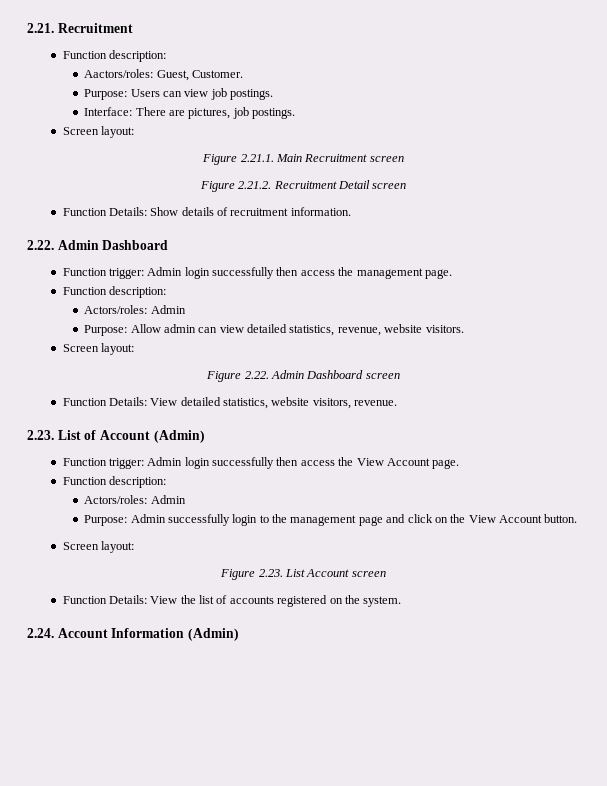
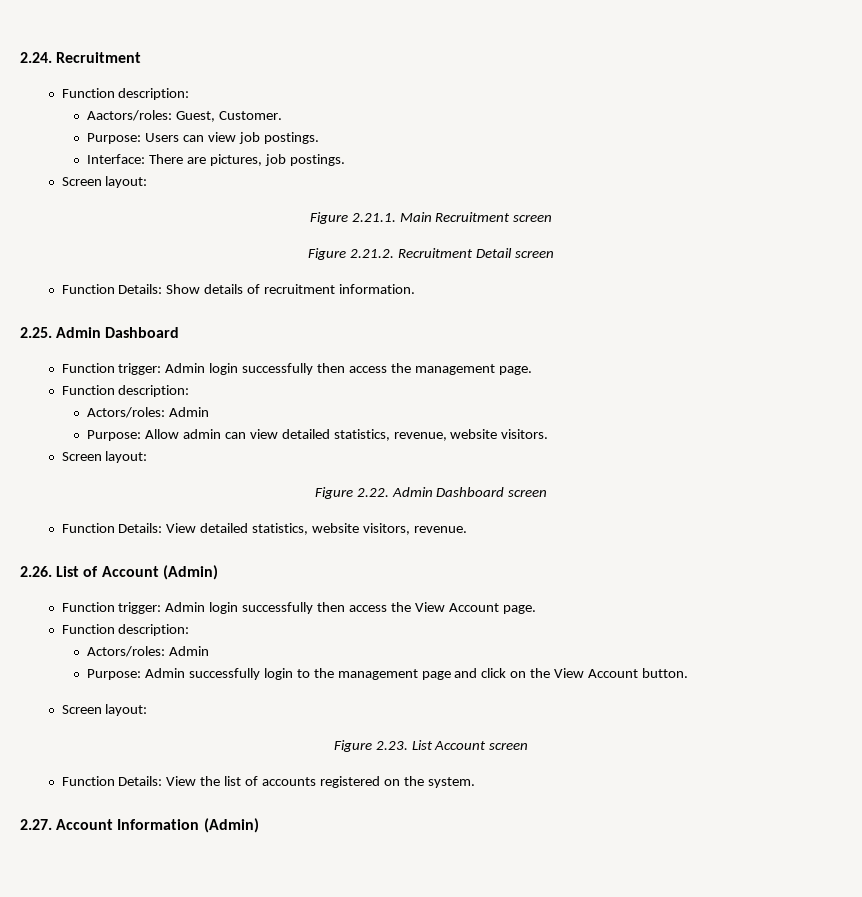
- 2.21. Recruitment
+ 2.24. Recruitment
  Function Details: Show details of recruitment information.
- 2.22. Admin Dashboard
+ 2.25. Admin Dashboard
- 2.23. List of Account (Admin)
+ 2.26. List of Account (Admin)
- 2.24. Account Information (Admin)
+ 2.27. Account Information (Admin)

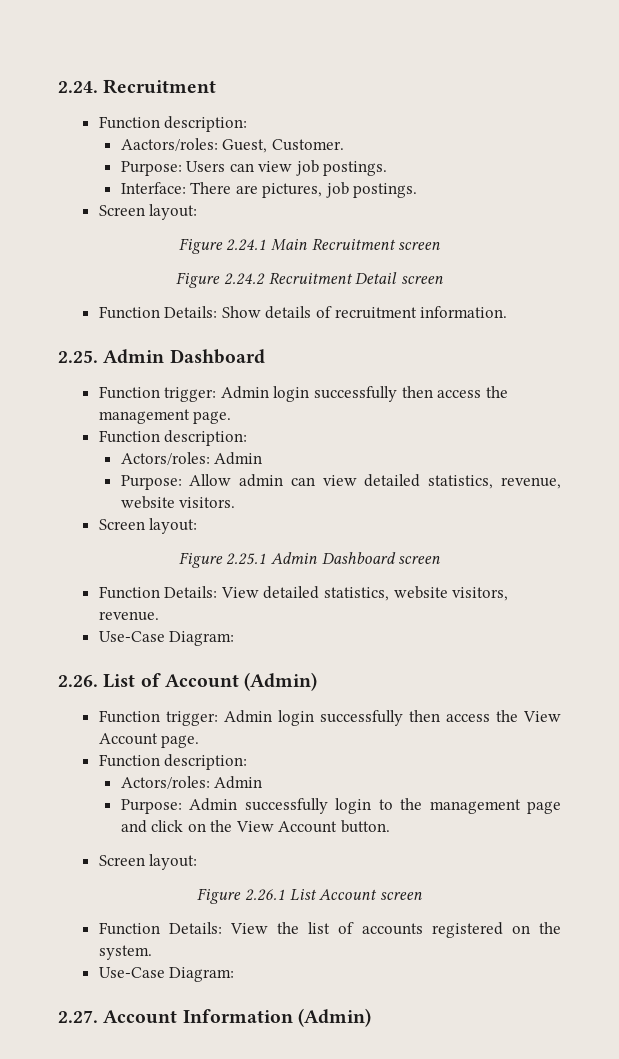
- Figure 2.21.1. Main Recruitment screen
+ Figure 2.24.1 Main Recruitment screen
- Figure 2.21.2. Recruitment Detail screen
+ Figure 2.24.2 Recruitment Detail screen
- Figure 2.22. Admin Dashboard screen
+ Figure 2.25.1 Admin Dashboard screen
  Function Details: View detailed statistics, website visitors, revenue.
+ Use-Case Diagram:
- Figure 2.23. List Account screen
+ Figure 2.26.1 List Account screen
  Function Details: View the list of accounts registered on the system.
+ Use-Case Diagram:

